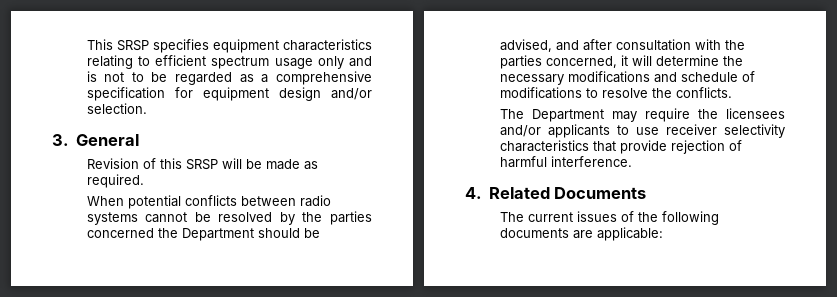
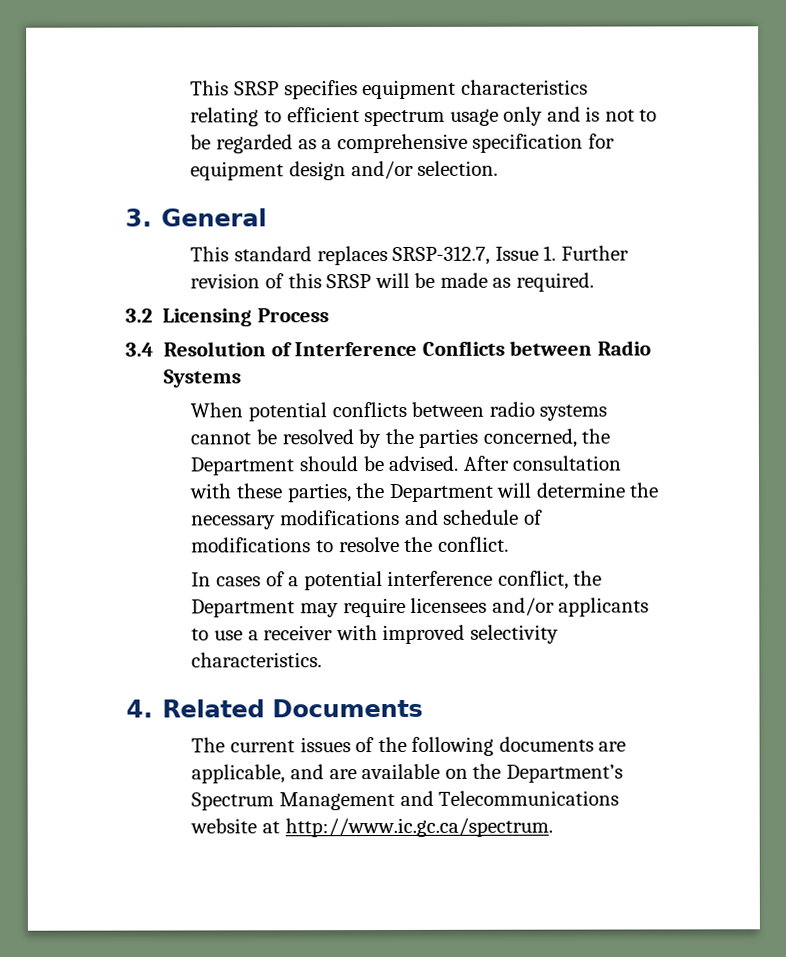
- Revision of this SRSP will be made as required.
+ This standard replaces SRSP-312.7, Issue 1. Further revision of this SRSP will be made as required.
+ 3.2 Licensing Process
+ 3.4 Resolution of Interference Conflicts between Radio Systems
- When potential conflicts between radio systems cannot be resolved by the parties concerned the Department should be advised, and after consultation with the parties concerned, it will determine the necessary modifications and schedule of modifications to resolve the conflicts.
- The Department may require the licensees and/or applicants to use receiver selectivity characteristics that provide rejection of harmful interference.
+ When potential conflicts between radio systems cannot be resolved by the parties concerned, the Department should be advised. After consultation with these parties, the Department will determine the necessary modifications and schedule of modifications to resolve the conflict.
+ In cases of a potential interference conflict, the Department may require licensees and/or applicants to use a receiver with improved selectivity characteristics.
- The current issues of the following documents are applicable:
+ The current issues of the following documents are applicable, and are available on the Department’s Spectrum Management and Telecommunications website at http://www.ic.gc.ca/spectrum.

